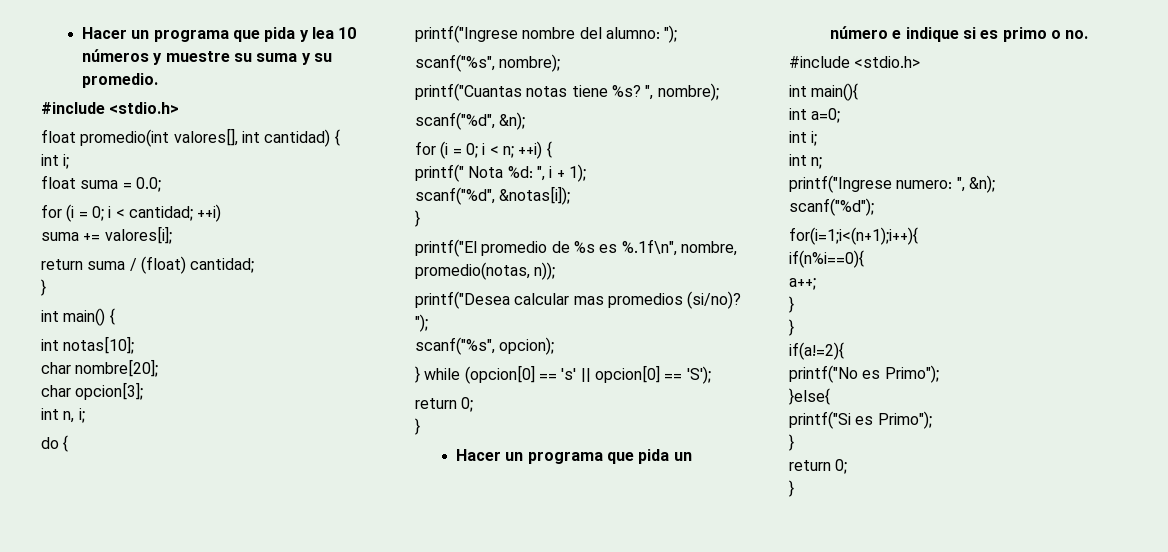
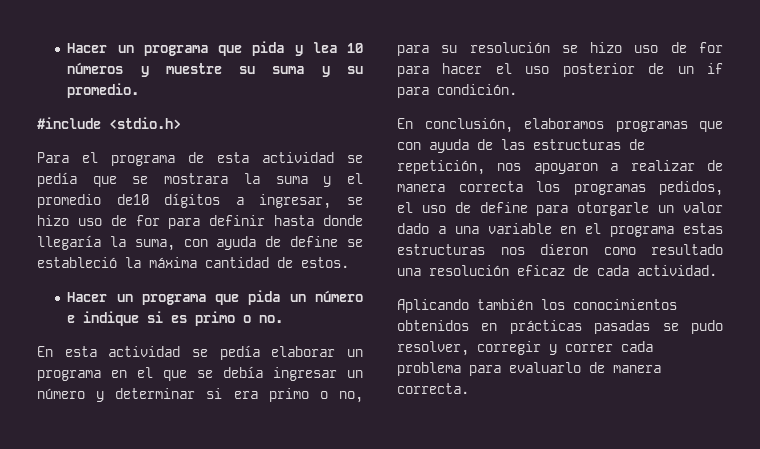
- float promedio(int valores[], int cantidad) {
- int i;
- float suma = 0.0;
- for (i = 0; i < cantidad; ++i)
- suma += valores[i];
- return suma / (float) cantidad;
- }
- int main() {
- int notas[10];
- char nombre[20];
- char opcion[3];
- int n, i;
- do {
- printf("Ingrese nombre del alumno: ");
- scanf("%s", nombre);
- printf("Cuantas notas tiene %s? ", nombre);
- scanf("%d", &n);
- for (i = 0; i < n; ++i) {
- printf(" Nota %d: ", i + 1);
- scanf("%d", &notas[i]);
- }
- printf("El promedio de %s es %.1f\n", nombre, promedio(notas, n));
- printf("Desea calcular mas promedios (si/no)? ");
- scanf("%s", opcion);
- } while (opcion[0] == 's' || opcion[0] == 'S');
- return 0;
- }
+ Para el programa de esta actividad se pedía que se mostrara la suma y el promedio de10 dígitos a ingresar, se hizo uso de for para definir hasta donde llegaría la suma, con ayuda de define se estableció la máxima cantidad de estos.
  Hacer un programa que pida un número e indique si es primo o no.
- #include <stdio.h>
- int main(){
- int a=0;
- int i;
- int n;
- printf("Ingrese numero: ", &n);
- scanf("%d");
- for(i=1;i<(n+1);i++){
- if(n%i==0){
- a++;
- }
- }
- if(a!=2){
- printf("No es Primo");
- }else{
- printf("Si es Primo");
- }
- return 0;
- }
+ En esta actividad se pedía elaborar un programa en el que se debía ingresar un número y determinar si era primo o no, para su resolución se hizo uso de for para hacer el uso posterior de un if para condición.
+ En conclusión, elaboramos programas que con ayuda de las estructuras de repetición, nos apoyaron a realizar de manera correcta los programas pedidos, el uso de define para otorgarle un valor dado a una variable en el programa estas estructuras nos dieron como resultado una resolución eficaz de cada actividad.
+ Aplicando también los conocimientos obtenidos en prácticas pasadas se pudo resolver, corregir y correr cada problema para evaluarlo de manera correcta.

